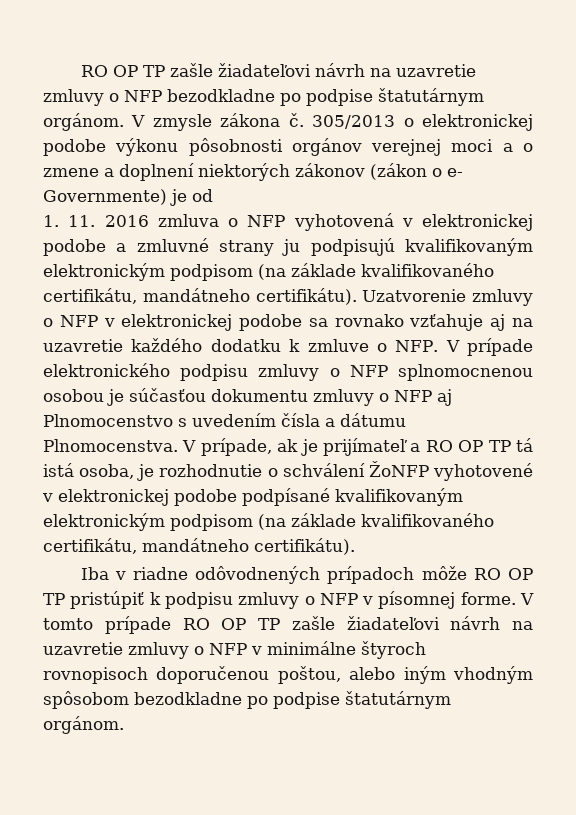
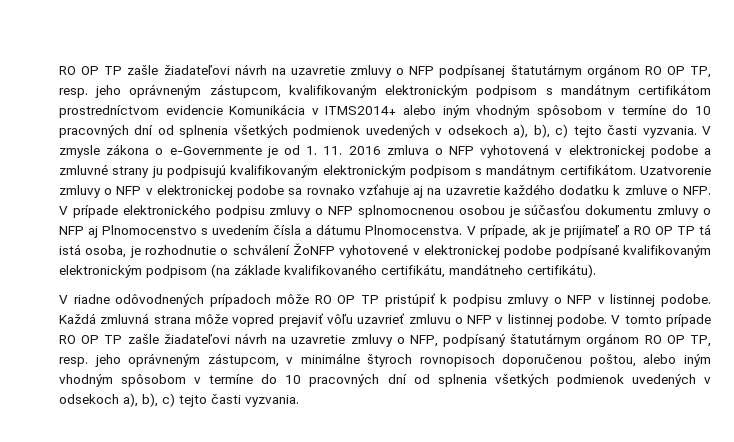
- RO OP TP zašle žiadateľovi návrh na uzavretie zmluvy o NFP bezodkladne po podpise štatutárnym orgánom. V zmysle zákona č. 305/2013 o elektronickej podobe výkonu pôsobnosti orgánov verejnej moci a o zmene a doplnení niektorých zákonov (zákon o e- Governmente) je od
- 1. 11. 2016 zmluva o NFP vyhotovená v elektronickej podobe a zmluvné strany ju podpisujú kvalifikovaným elektronickým podpisom (na základe kvalifikovaného certifikátu, mandátneho certifikátu).
+ RO OP TP zašle žiadateľovi návrh na uzavretie zmluvy o NFP podpísanej štatutárnym orgánom RO OP TP, resp. jeho oprávneným zástupcom, kvalifikovaným elektronickým podpisom s mandátnym certifikátom prostredníctvom evidencie Komunikácia v ITMS2014+ alebo iným vhodným spôsobom v termíne do 10 pracovných dní od splnenia všetkých podmienok uvedených v odsekoch a), b), c) tejto časti vyzvania. V zmysle zákona o e-Governmente je od 1. 11. 2016 zmluva o NFP vyhotovená v elektronickej podobe a zmluvné strany ju podpisujú kvalifikovaným elektronickým podpisom s mandátnym certifikátom.
- Iba v riadne odôvodnených prípadoch môže RO OP TP pristúpiť k podpisu zmluvy o NFP v písomnej forme.
+ V riadne odôvodnených prípadoch môže RO OP TP pristúpiť k podpisu zmluvy o NFP v listinnej podobe. Každá zmluvná strana môže vopred prejaviť vôľu uzavrieť zmluvu o NFP v listinnej podobe.
- V tomto prípade RO OP TP zašle žiadateľovi návrh na uzavretie zmluvy o NFP v minimálne štyroch rovnopisoch doporučenou poštou, alebo iným vhodným spôsobom bezodkladne po podpise štatutárnym orgánom.
+ V tomto prípade RO OP TP zašle žiadateľovi návrh na uzavretie zmluvy o NFP, podpísaný štatutárnym orgánom RO OP TP, resp. jeho oprávneným zástupcom, v minimálne štyroch rovnopisoch doporučenou poštou, alebo iným vhodným spôsobom v termíne do 10 pracovných dní od splnenia všetkých podmienok uvedených v odsekoch a), b), c) tejto časti vyzvania.

